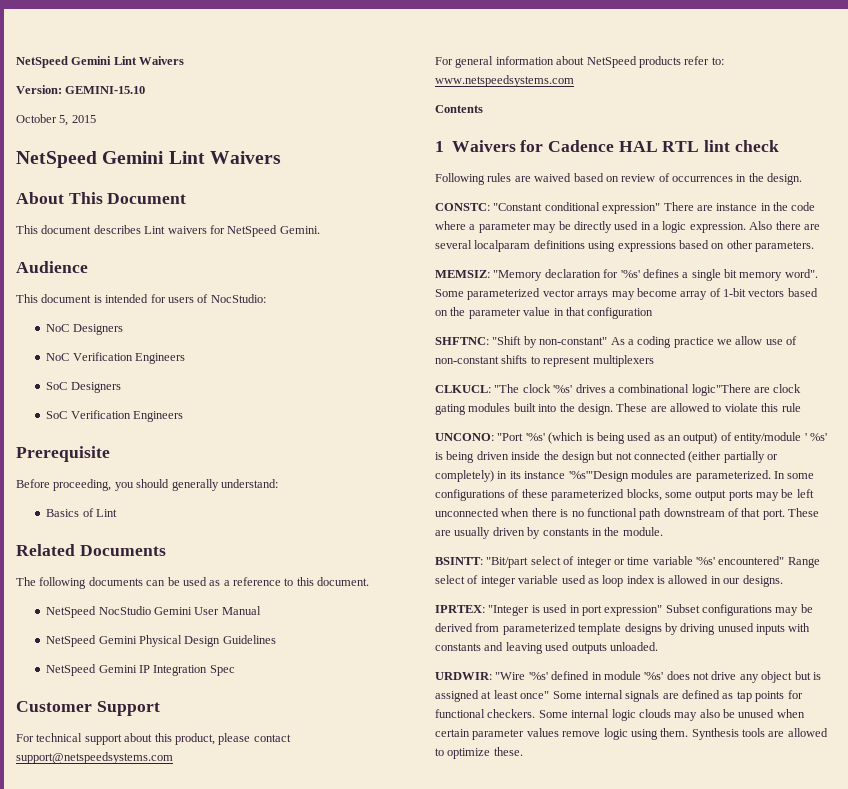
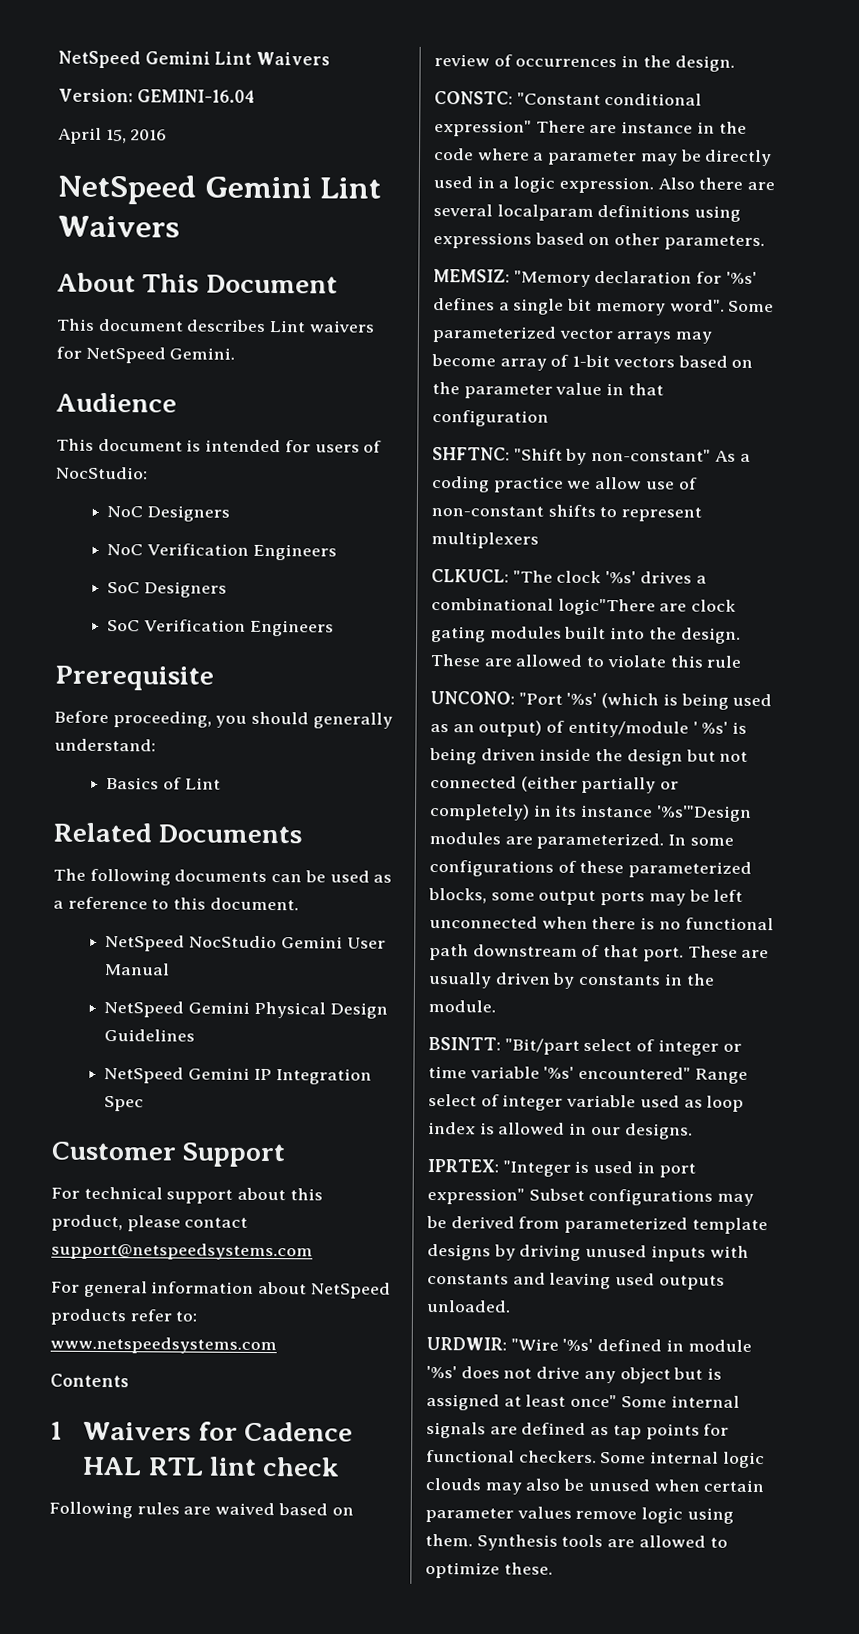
- Version: GEMINI-15.10
- October 5, 2015
+ Version: GEMINI-16.04
+ April 15, 2016

